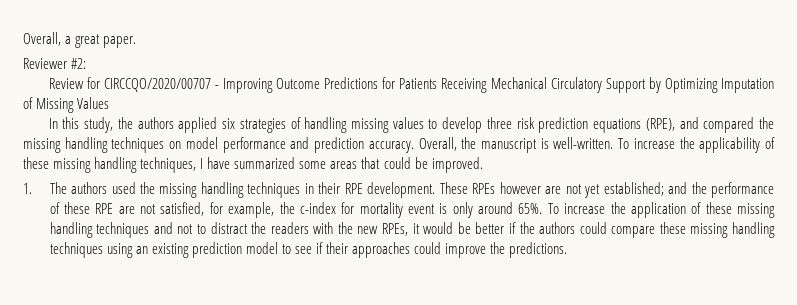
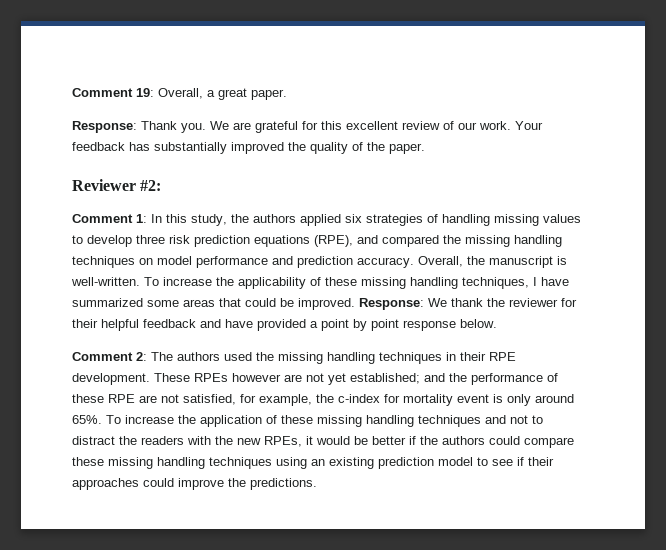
- Overall, a great paper.
+ Comment 19: Overall, a great paper.
+ Response: Thank you. We are grateful for this excellent review of our work. Your feedback has substantially improved the quality of the paper.
  Reviewer #2:
- Review for CIRCCQO/2020/00707 - Improving Outcome Predictions for Patients Receiving Mechanical Circulatory Support by Optimizing Imputation of Missing Values
- In this study, the authors applied six strategies of handling missing values to develop three risk prediction equations (RPE), and compared the missing handling techniques on model performance and prediction accuracy.
+ Comment 1: In this study, the authors applied six strategies of handling missing values to develop three risk prediction equations (RPE), and compared the missing handling techniques on model performance and prediction accuracy.
- To increase the applicability of these missing handling techniques, I have summarized some areas that could be improved.
- 1. The authors used the missing handling techniques in their RPE development.
+ To increase the applicability of these missing handling techniques, I have summarized some areas that could be improved. Response: We thank the reviewer for their helpful feedback and have provided a point by point response below.
+ Comment 2: The authors used the missing handling techniques in their RPE development.

